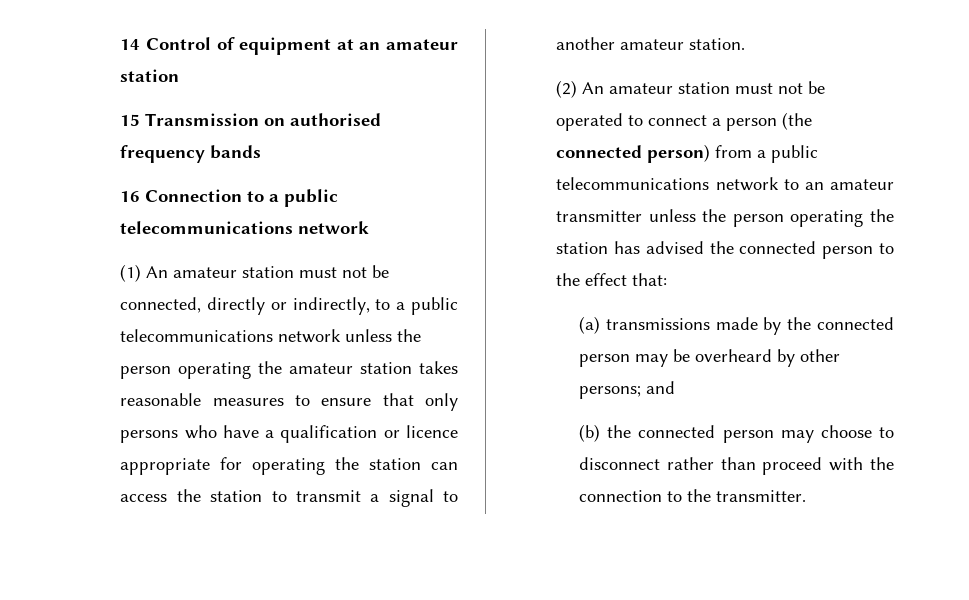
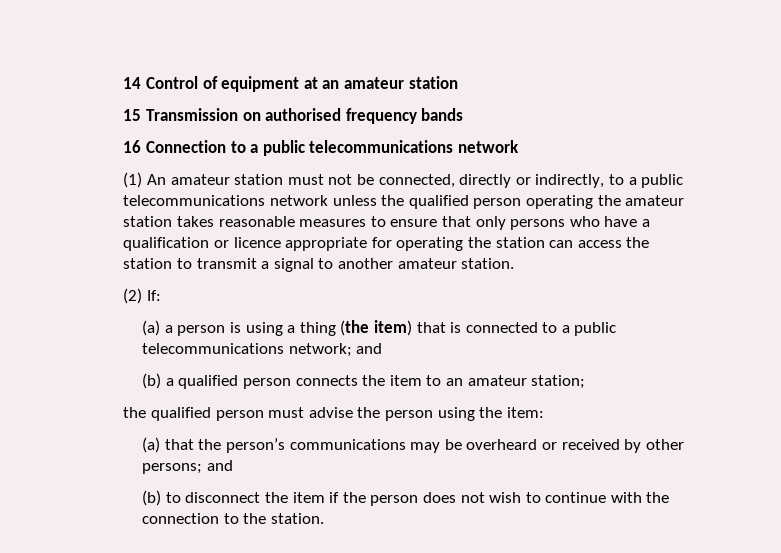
- (1) An amateur station must not be connected, directly or indirectly, to a public telecommunications network unless the person operating the amateur station takes reasonable measures to ensure that only persons who have a qualification or licence appropriate for operating the station can access the station to transmit a signal to another amateur station.
+ (1) An amateur station must not be connected, directly or indirectly, to a public telecommunications network unless the qualified person operating the amateur station takes reasonable measures to ensure that only persons who have a qualification or licence appropriate for operating the station can access the station to transmit a signal to another amateur station.
- (2) An amateur station must not be operated to connect a person (the connected person) from a public telecommunications network to an amateur transmitter unless the person operating the station has advised the connected person to the effect that:
- (a) transmissions made by the connected person may be overheard by other persons; and
+ (2) If:
+ (a) a person is using a thing (the item) that is connected to a public telecommunications network; and
+ (b) a qualified person connects the item to an amateur station;
+ the qualified person must advise the person using the item:
+ (a) that the person’s communications may be overheard or received by other persons; and
- (b) the connected person may choose to disconnect rather than proceed with the connection to the transmitter.
+ (b) to disconnect the item if the person does not wish to continue with the connection to the station.

